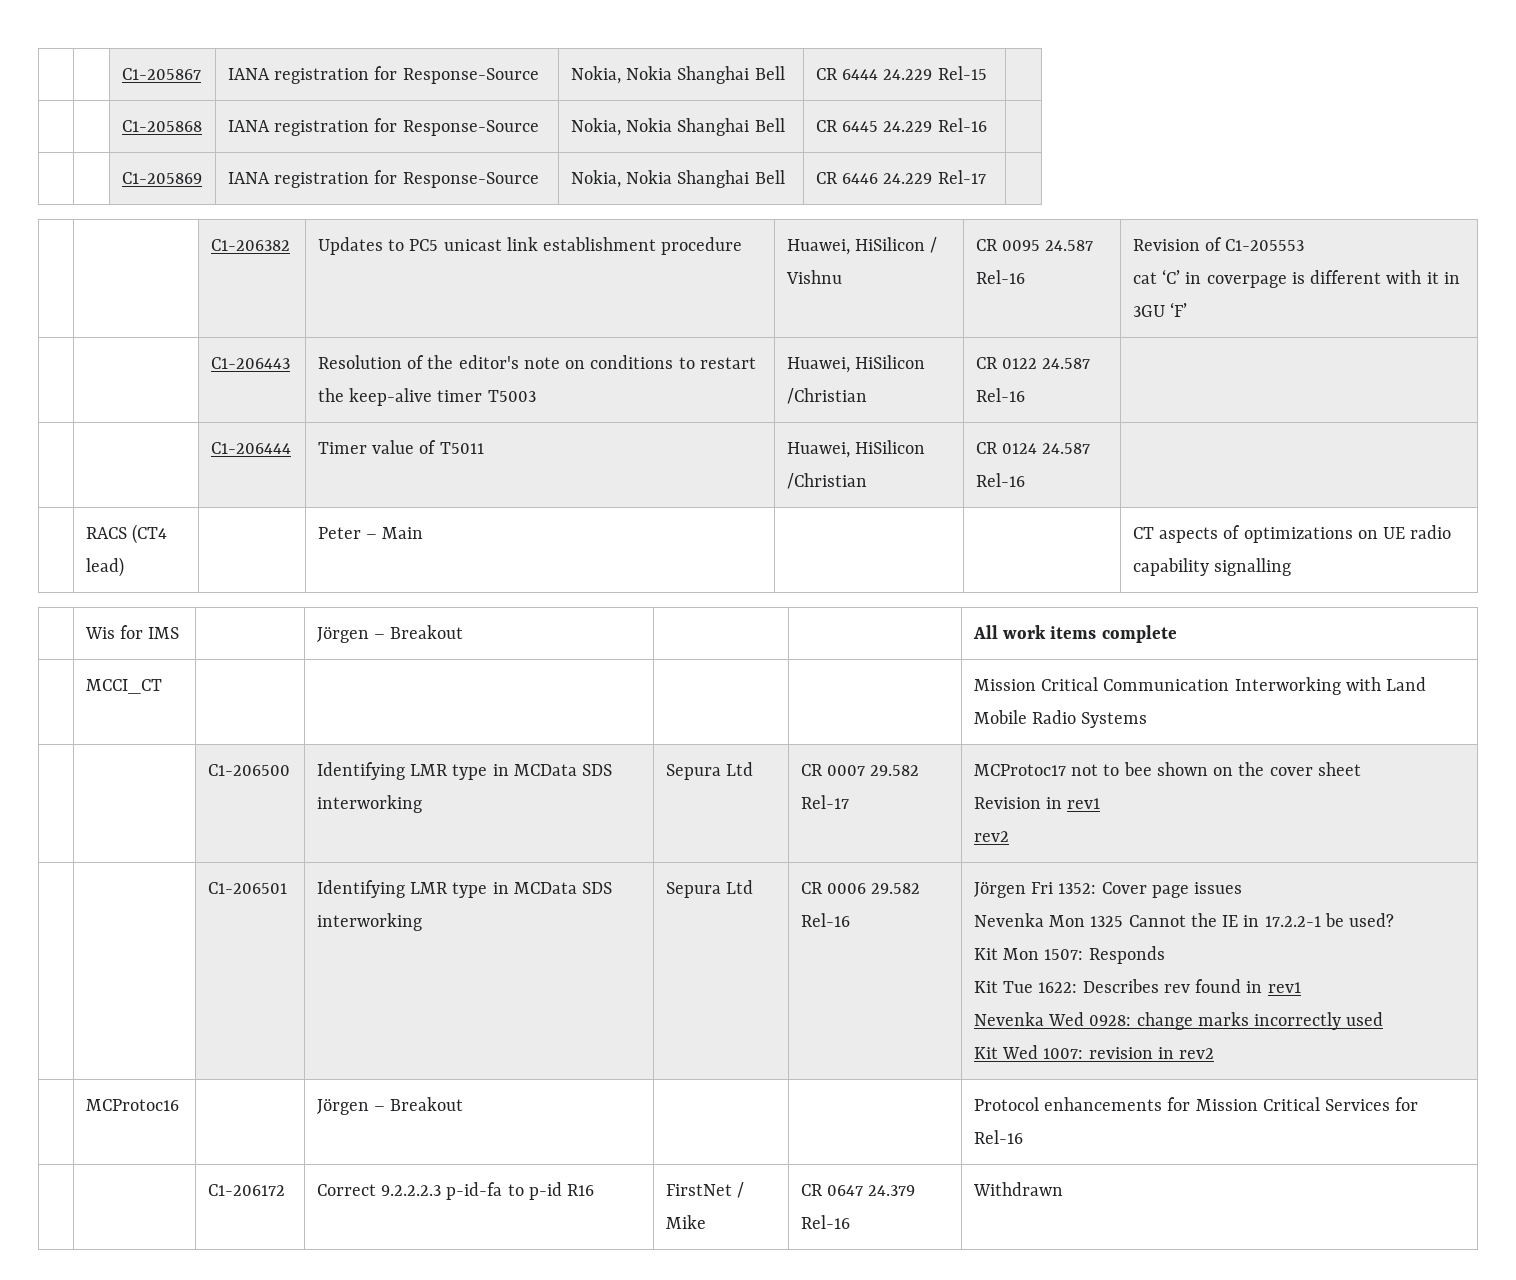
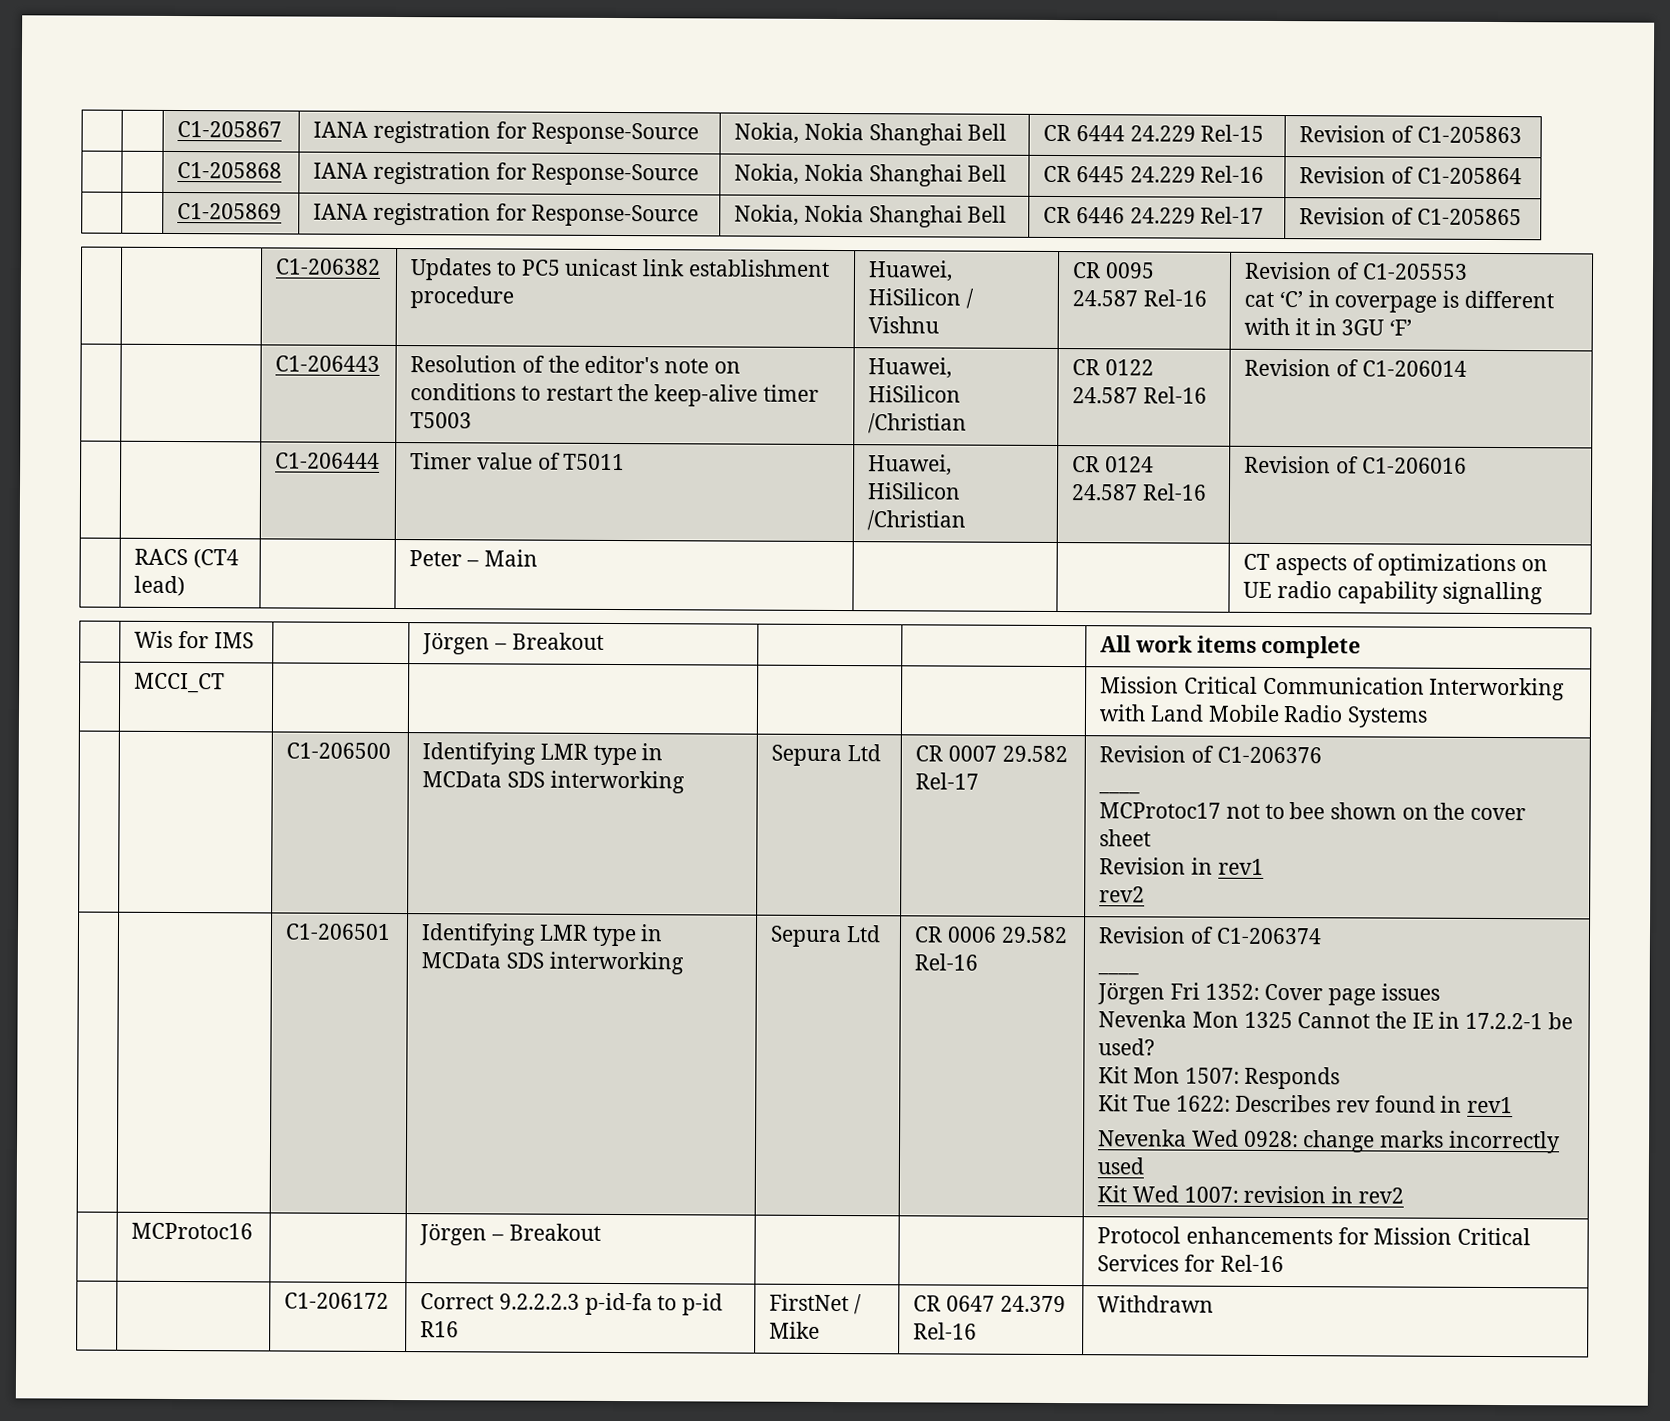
- | | C1-205867 | IANA registration for Response-Source | Nokia, Nokia Shanghai Bell | CR 6444 24.229 Rel-15 |
+ | | C1-205867 | IANA registration for Response-Source | Nokia, Nokia Shanghai Bell | CR 6444 24.229 Rel-15 | Revision of C1-205863
- | | C1-205868 | IANA registration for Response-Source | Nokia, Nokia Shanghai Bell | CR 6445 24.229 Rel-16 |
+ | | C1-205868 | IANA registration for Response-Source | Nokia, Nokia Shanghai Bell | CR 6445 24.229 Rel-16 | Revision of C1-205864
- | | C1-205869 | IANA registration for Response-Source | Nokia, Nokia Shanghai Bell | CR 6446 24.229 Rel-17 |
+ | | C1-205869 | IANA registration for Response-Source | Nokia, Nokia Shanghai Bell | CR 6446 24.229 Rel-17 | Revision of C1-205865
- | | C1-206443 | Resolution of the editor's note on conditions to restart the keep-alive timer T5003 | Huawei, HiSilicon /Christian | CR 0122 24.587 Rel-16 |
+ | | C1-206443 | Resolution of the editor's note on conditions to restart the keep-alive timer T5003 | Huawei, HiSilicon /Christian | CR 0122 24.587 Rel-16 | Revision of C1-206014
- | | C1-206444 | Timer value of T5011 | Huawei, HiSilicon /Christian | CR 0124 24.587 Rel-16 |
+ | | C1-206444 | Timer value of T5011 | Huawei, HiSilicon /Christian | CR 0124 24.587 Rel-16 | Revision of C1-206016
- | | C1-206500 | Identifying LMR type in MCData SDS interworking | Sepura Ltd | CR 0007 29.582 Rel-17 | MCProtoc17 not to bee shown on the cover sheet
+ | | C1-206500 | Identifying LMR type in MCData SDS interworking | Sepura Ltd | CR 0007 29.582 Rel-17 | Revision of C1-206376
+ ____
+ MCProtoc17 not to bee shown on the cover sheet
+ Revision of C1-206374
+ ____

